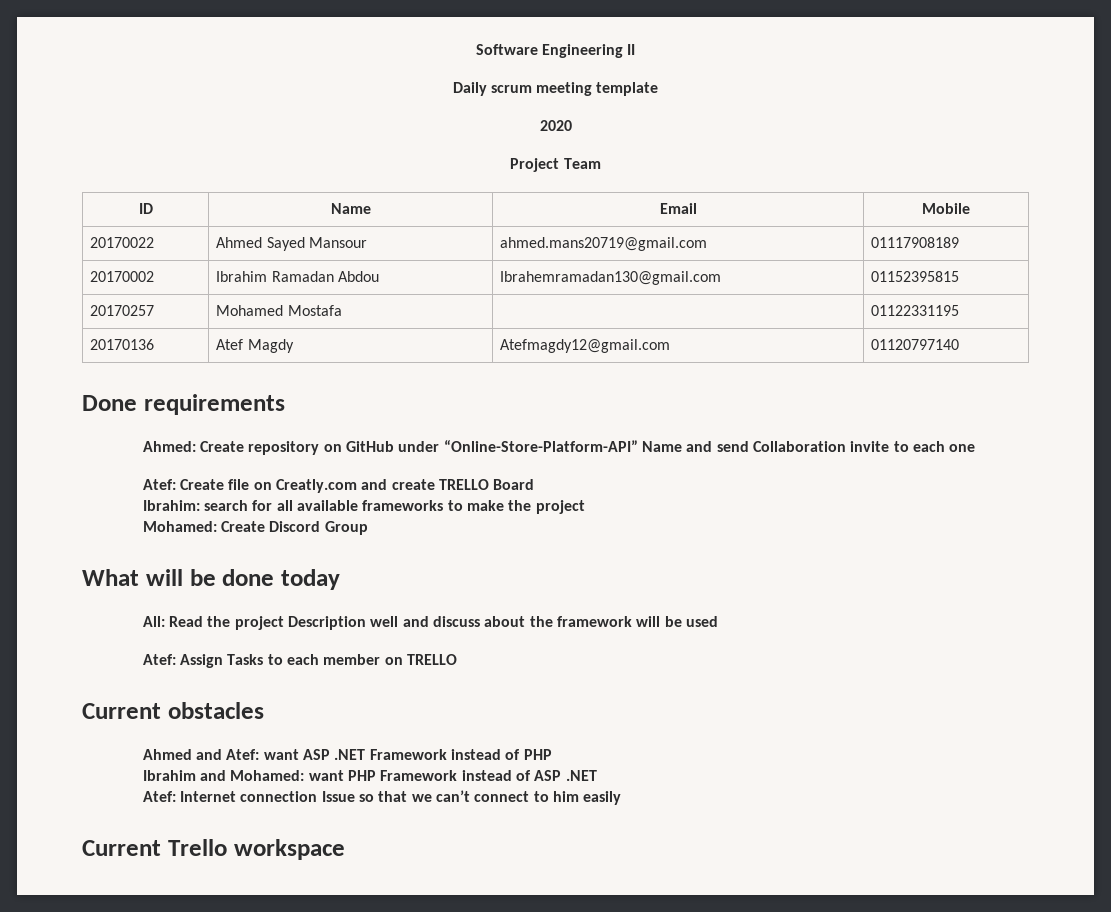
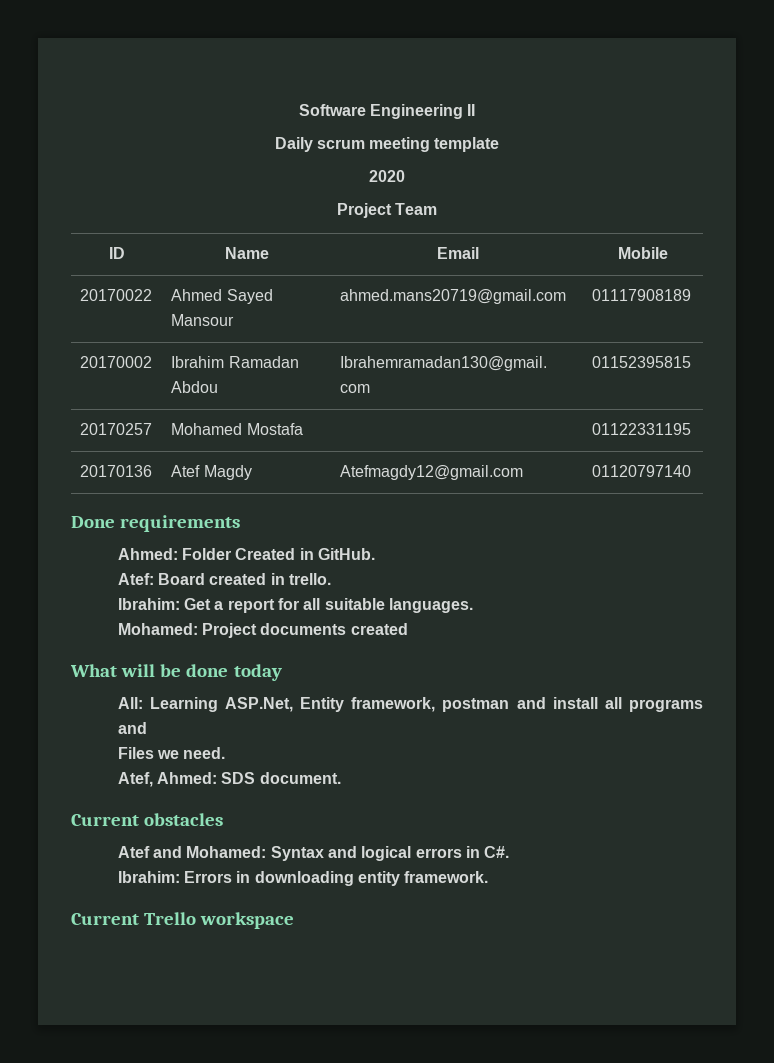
- Ahmed: Create repository on GitHub under “Online-Store-Platform-API” Name and send Collaboration invite to each one
- Atef: Create file on Creatly.com and create TRELLO Board
- Ibrahim: search for all available frameworks to make the project
- Mohamed: Create Discord Group
+ Ahmed: Folder Created in GitHub.
+ Atef: Board created in trello.
+ Ibrahim: Get a report for all suitable languages.
+ Mohamed: Project documents created
- All: Read the project Description well and discuss about the framework will be used
- Atef: Assign Tasks to each member on TRELLO
+ All: Learning ASP.Net, Entity framework, postman and install all programs and
+ Files we need.
+ Atef, Ahmed: SDS document.
  Current obstacles
- Ahmed and Atef: want ASP .NET Framework instead of PHP
- Ibrahim and Mohamed: want PHP Framework instead of ASP .NET
- Atef: Internet connection Issue so that we can’t connect to him easily
+ Atef and Mohamed: Syntax and logical errors in C#.
+ Ibrahim: Errors in downloading entity framework.

